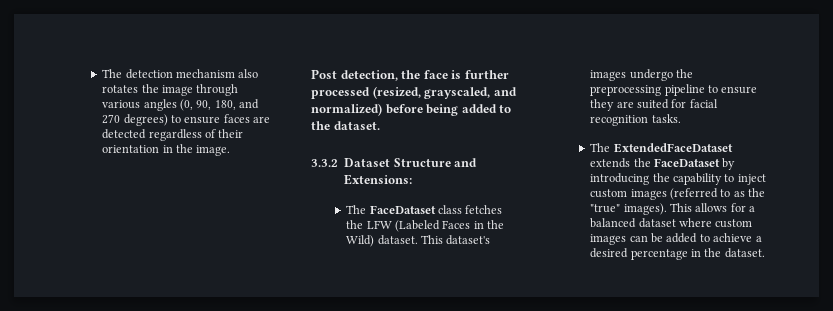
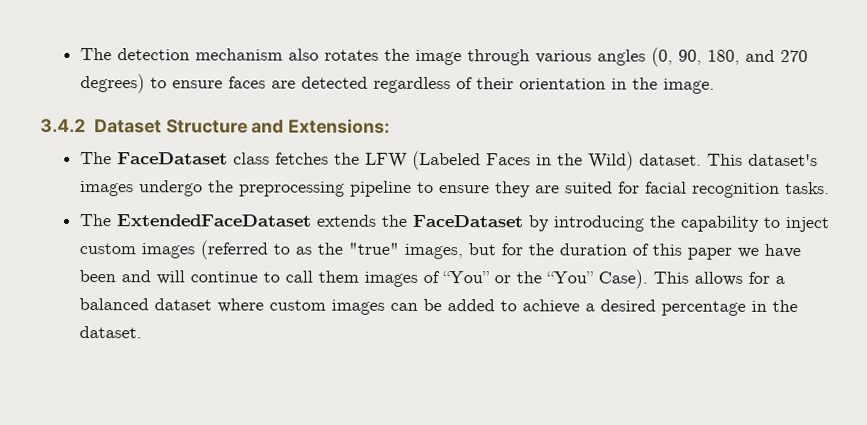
- Post detection, the face is further processed (resized, grayscaled, and normalized) before being added to the dataset.
- 3.3.2 Dataset Structure and Extensions:
+ 3.4.2 Dataset Structure and Extensions:
- The ExtendedFaceDataset extends the FaceDataset by introducing the capability to inject custom images (referred to as the "true" images).
+ The ExtendedFaceDataset extends the FaceDataset by introducing the capability to inject custom images (referred to as the "true" images, but for the duration of this paper we have been and will continue to call them images of “You” or the “You” Case).

